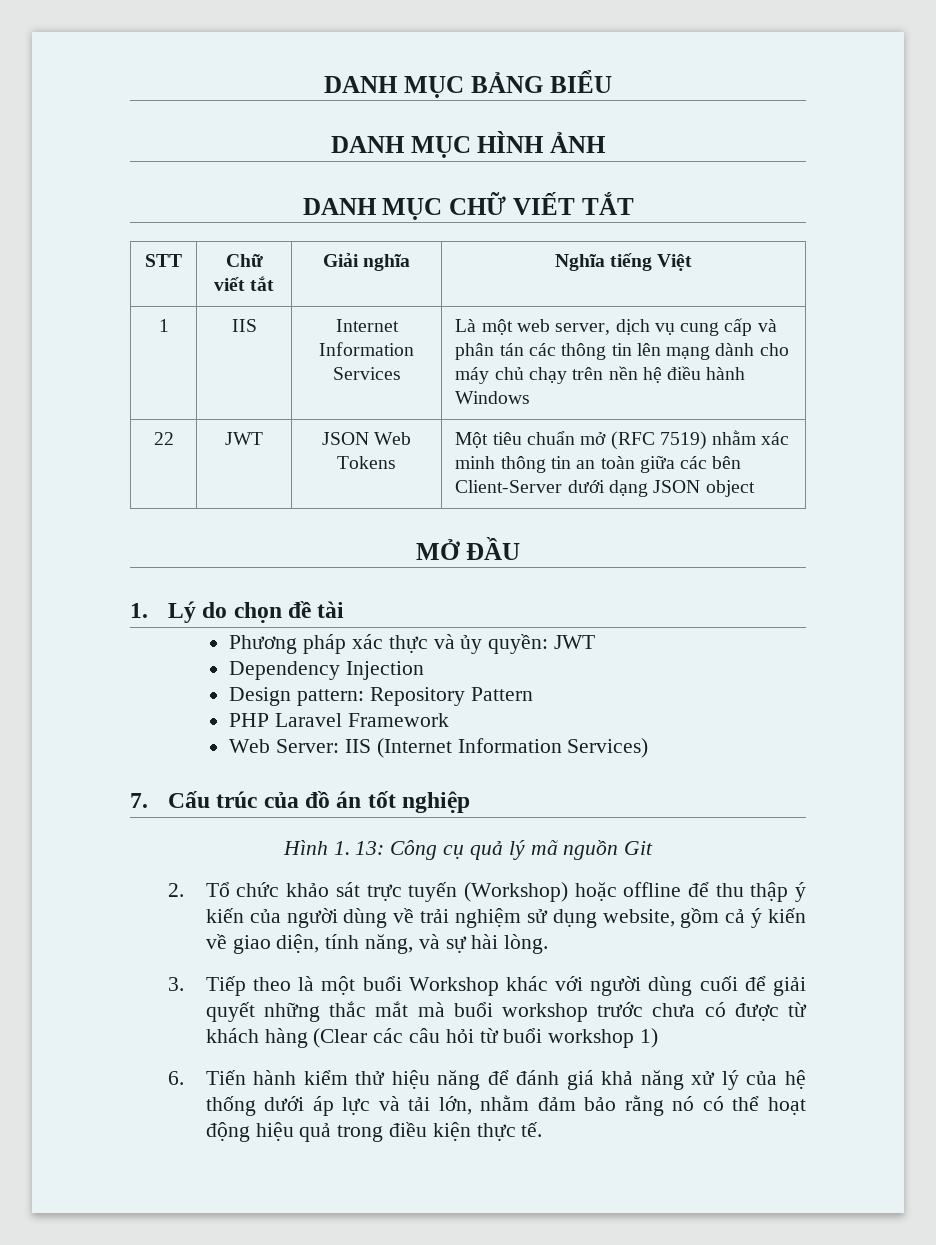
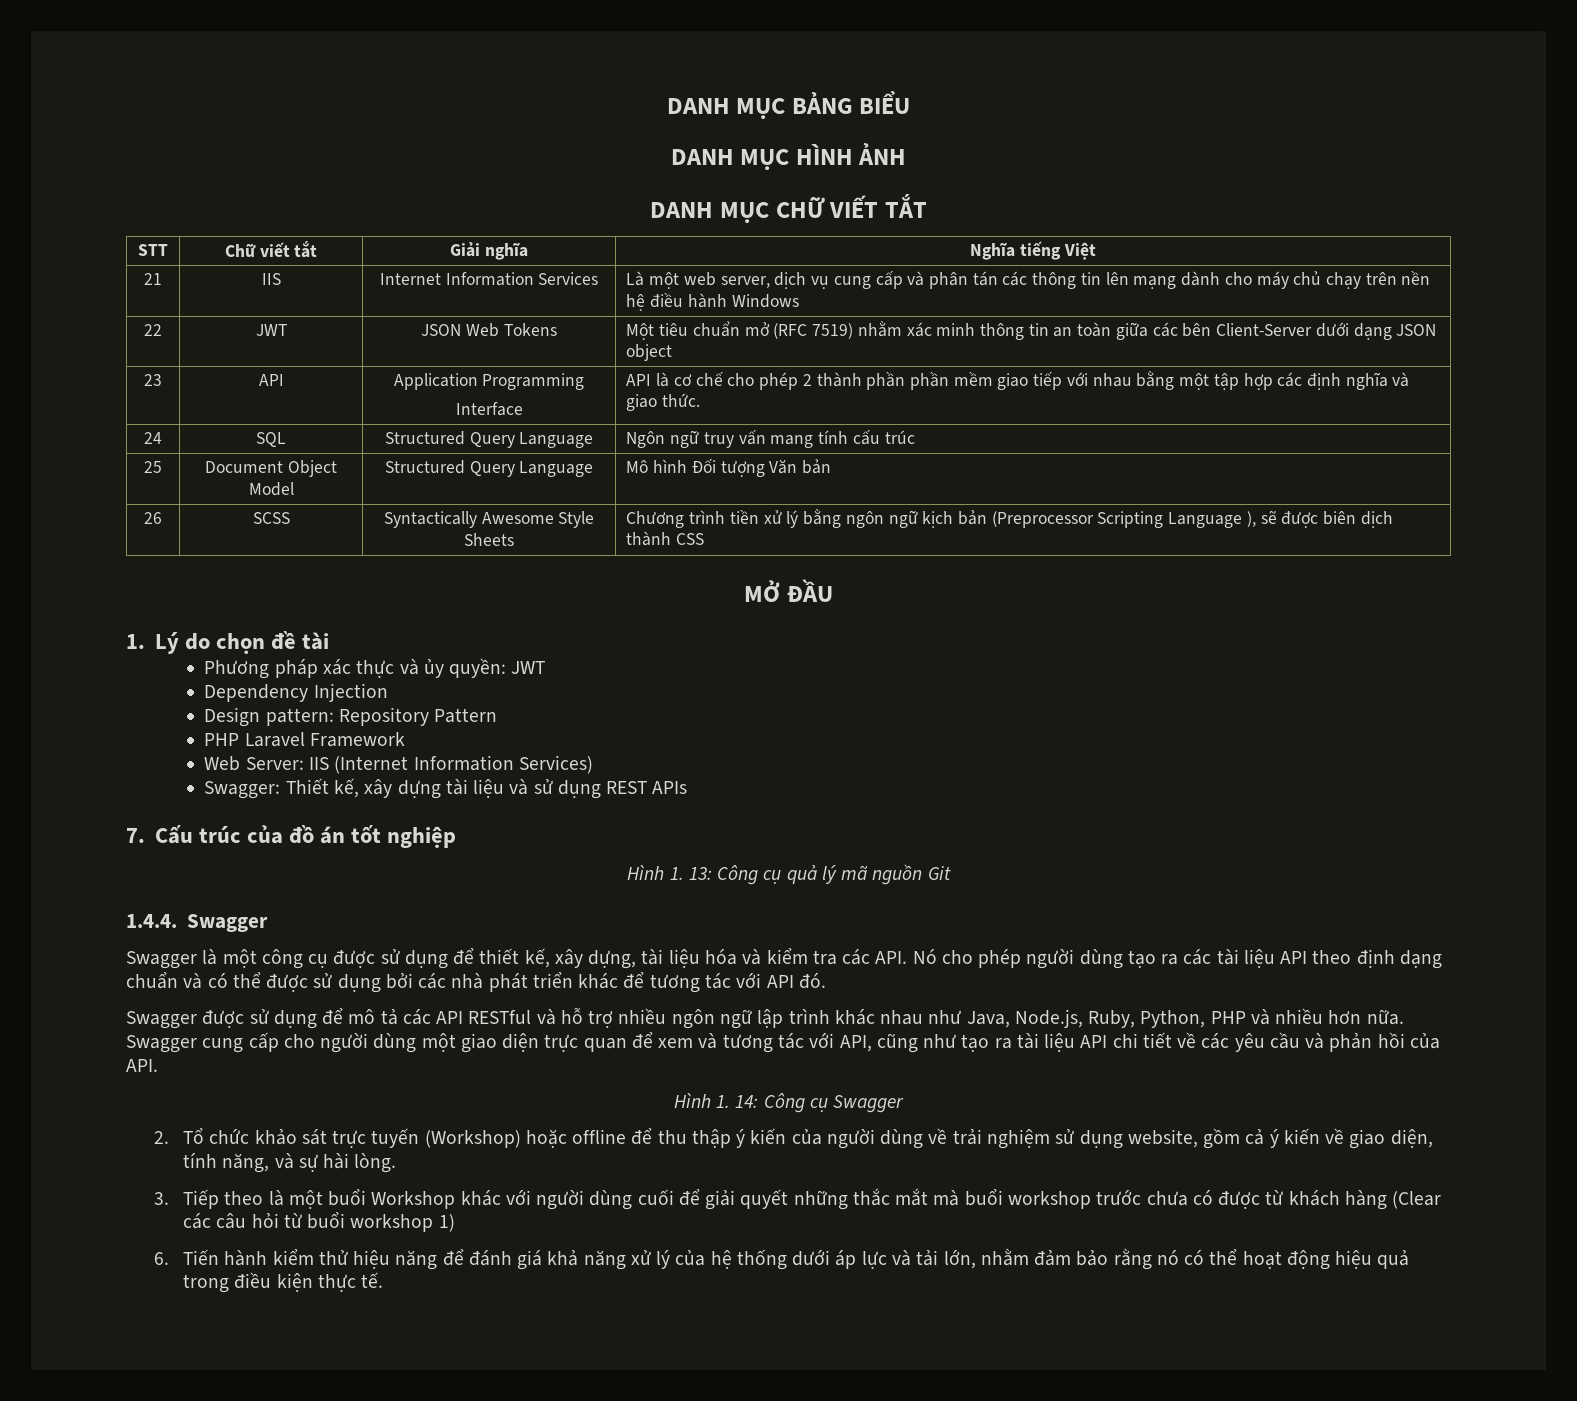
- 1 | IIS | Internet Information Services | Là một web server, dịch vụ cung cấp và phân tán các thông tin lên mạng dành cho máy chủ chạy trên nền hệ điều hành Windows
+ 21 | IIS | Internet Information Services | Là một web server, dịch vụ cung cấp và phân tán các thông tin lên mạng dành cho máy chủ chạy trên nền hệ điều hành Windows
+ 23 | API | Application Programming
+ Interface | API là cơ chế cho phép 2 thành phần phần mềm giao tiếp với nhau bằng một tập hợp các định nghĩa và giao thức.
+ 24 | SQL | Structured Query Language | Ngôn ngữ truy vấn mang tính cấu trúc
+ 25 | Document Object Model | Structured Query Language | Mô hình Đối tượng Văn bản
+ 26 | SCSS | Syntactically Awesome Style Sheets | Chương trình tiền xử lý bằng ngôn ngữ kịch bản (Preprocessor Scripting Language ), sẽ được biên dịch thành CSS
+ Swagger: Thiết kế, xây dựng tài liệu và sử dụng REST APIs
+ 1.4.4. Swagger
+ Swagger là một công cụ được sử dụng để thiết kế, xây dựng, tài liệu hóa và kiểm tra các API. Nó cho phép người dùng tạo ra các tài liệu API theo định dạng chuẩn và có thể được sử dụng bởi các nhà phát triển khác để tương tác với API đó.
+ Swagger được sử dụng để mô tả các API RESTful và hỗ trợ nhiều ngôn ngữ lập trình khác nhau như Java, Node.js, Ruby, Python, PHP và nhiều hơn nữa. Swagger cung cấp cho người dùng một giao diện trực quan để xem và tương tác với API, cũng như tạo ra tài liệu API chi tiết về các yêu cầu và phản hồi của API.
+ Hình 1. 14: Công cụ Swagger

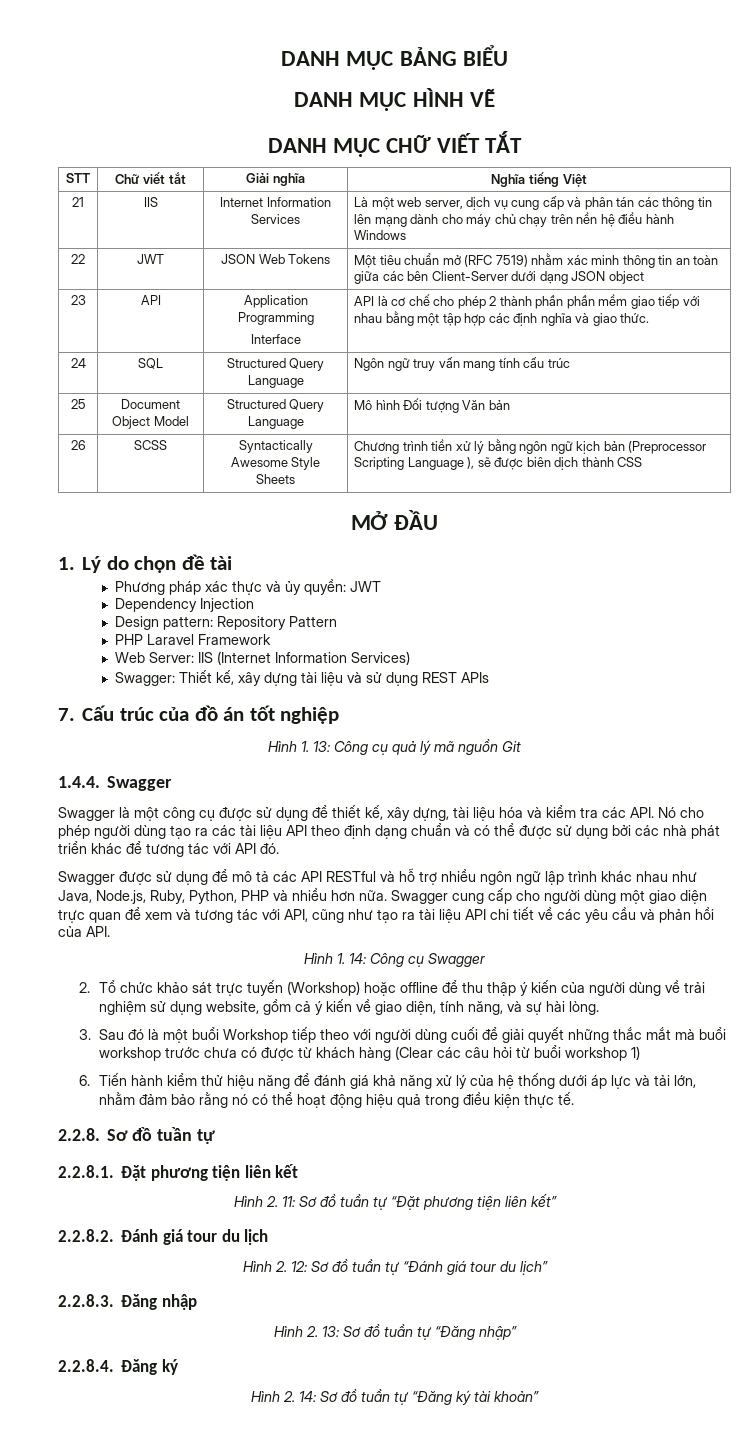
- DANH MỤC HÌNH ẢNH
+ DANH MỤC HÌNH VẼ
- 3. Tiếp theo là một buổi Workshop khác với người dùng cuối để giải quyết những thắc mắt mà buổi workshop trước chưa có được từ khách hàng (Clear các câu hỏi từ buổi workshop 1)
+ 3. Sau đó là một buổi Workshop tiếp theo với người dùng cuối để giải quyết những thắc mắt mà buổi workshop trước chưa có được từ khách hàng (Clear các câu hỏi từ buổi workshop 1)
+ 2.2.8. Sơ đồ tuần tự
+ 2.2.8.1. Đặt phương tiện liên kết
+ Hình 2. 11: Sơ đồ tuần tự “Đặt phương tiện liên kết”
+ 2.2.8.2. Đánh giá tour du lịch
+ Hình 2. 12: Sơ đồ tuần tự “Đánh giá tour du lịch”
+ 2.2.8.3. Đăng nhập
+ Hình 2. 13: Sơ đồ tuần tự “Đăng nhập”
+ 2.2.8.4. Đăng ký
+ Hình 2. 14: Sơ đồ tuần tự “Đăng ký tài khoản”

